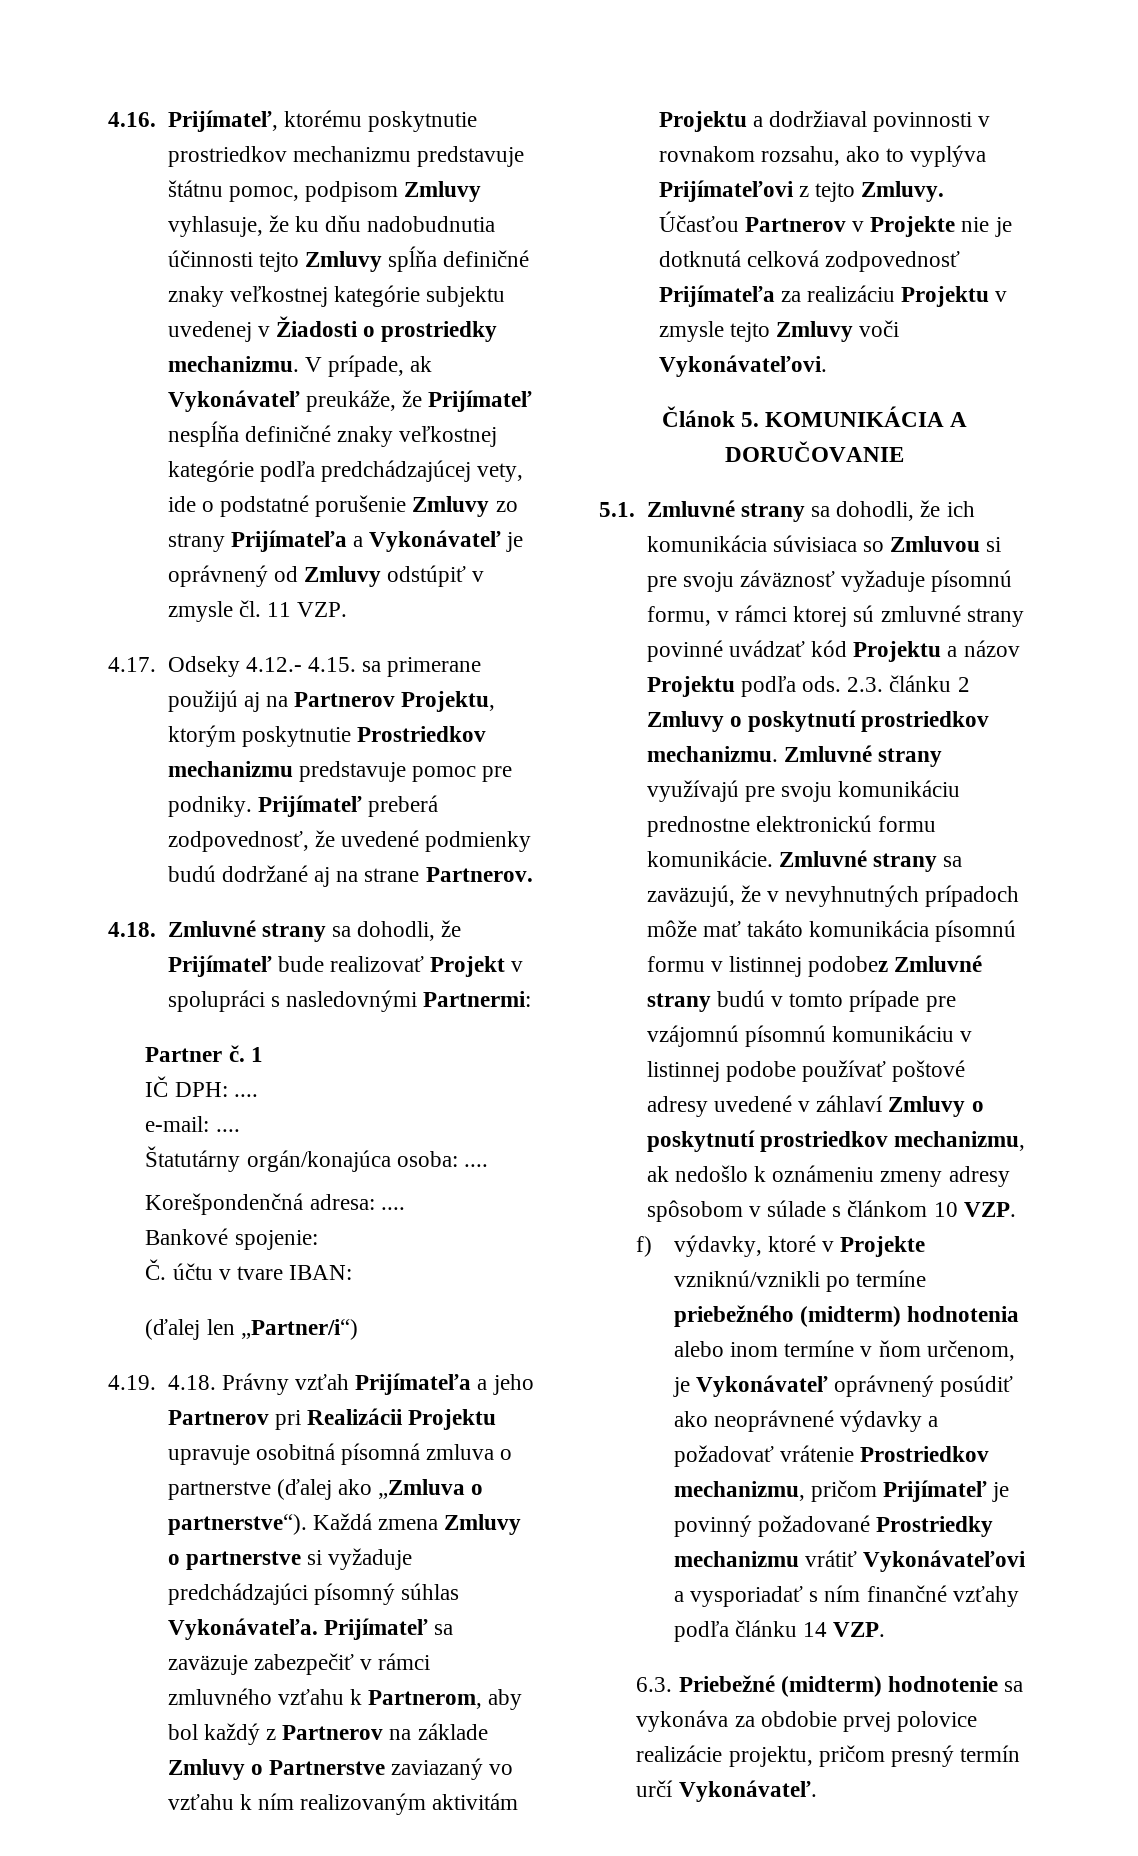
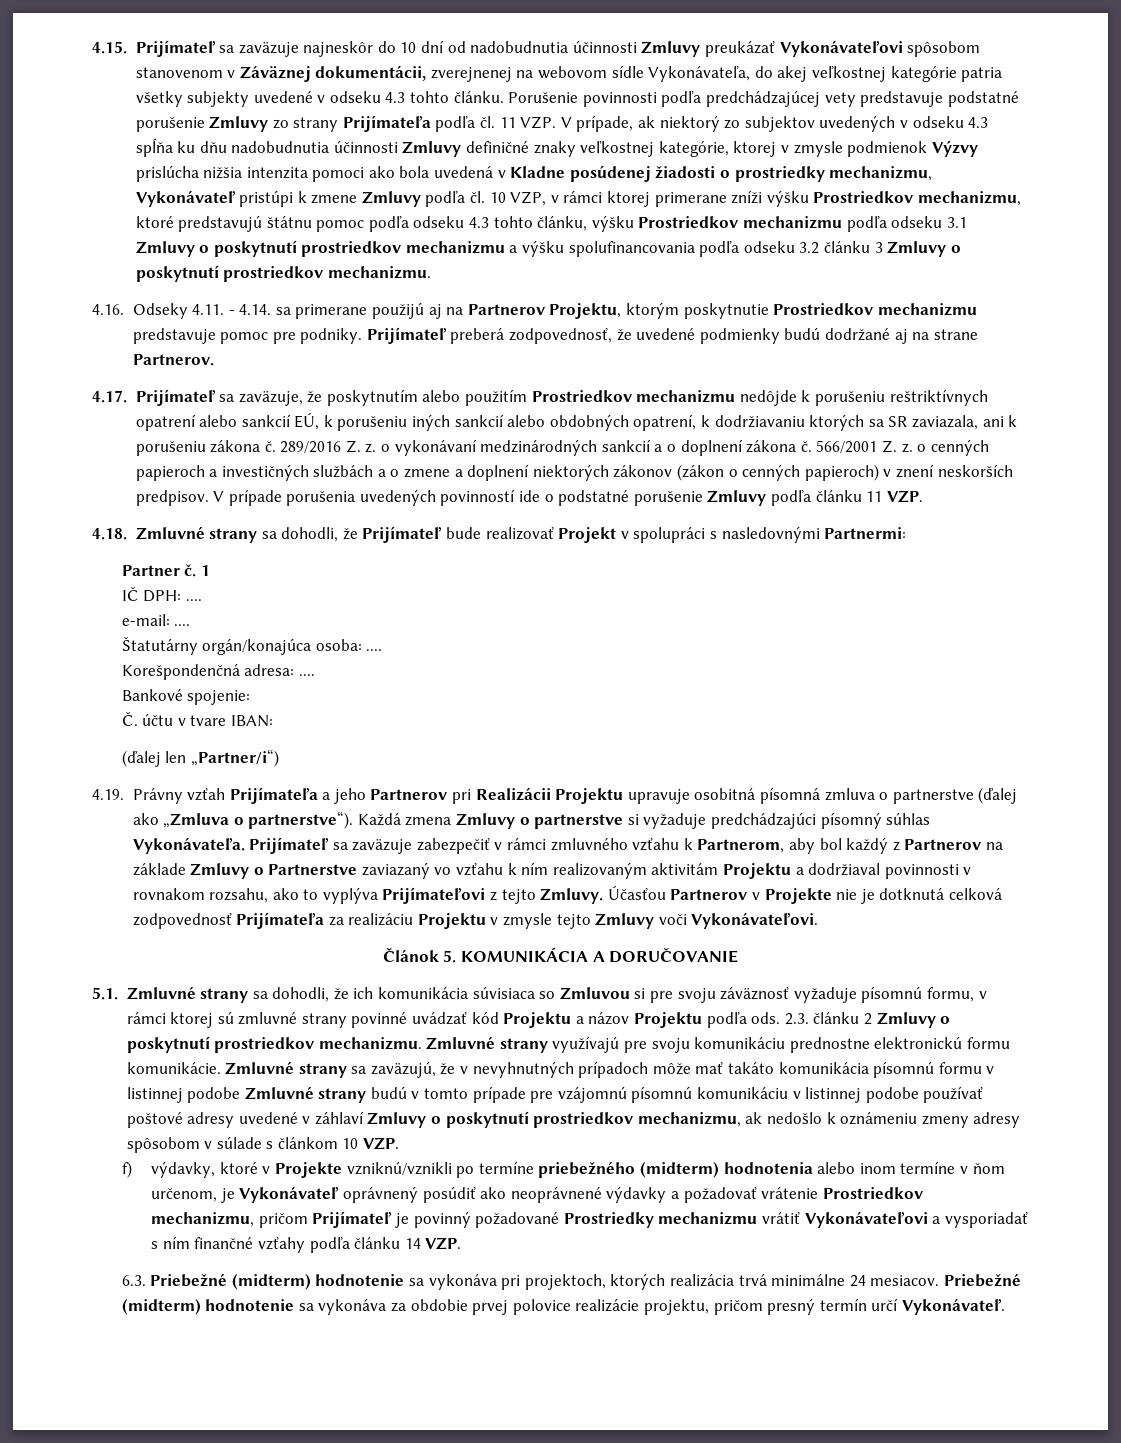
- 4.16. Prijímateľ, ktorému poskytnutie prostriedkov mechanizmu predstavuje štátnu pomoc, podpisom Zmluvy vyhlasuje, že ku dňu nadobudnutia účinnosti tejto Zmluvy spĺňa definičné znaky veľkostnej kategórie subjektu uvedenej v Žiadosti o prostriedky mechanizmu. V prípade, ak Vykonávateľ preukáže, že Prijímateľ nespĺňa definičné znaky veľkostnej kategórie podľa predchádzajúcej vety, ide o podstatné porušenie Zmluvy zo strany Prijímateľa a Vykonávateľ je oprávnený od Zmluvy odstúpiť v zmysle čl. 11 VZP.
- 4.17. Odseky 4.12.- 4.15. sa primerane použijú aj na Partnerov Projektu, ktorým poskytnutie Prostriedkov mechanizmu predstavuje pomoc pre podniky.
+ 4.15. Prijímateľ sa zaväzuje najneskôr do 10 dní od nadobudnutia účinnosti Zmluvy preukázať Vykonávateľovi spôsobom stanovenom v Záväznej dokumentácii, zverejnenej na webovom sídle Vykonávateľa, do akej veľkostnej kategórie patria všetky subjekty uvedené v odseku 4.3 tohto článku. Porušenie povinnosti podľa predchádzajúcej vety predstavuje podstatné porušenie Zmluvy zo strany Prijímateľa podľa čl. 11 VZP. V prípade, ak niektorý zo subjektov uvedených v odseku 4.3 spĺňa ku dňu nadobudnutia účinnosti Zmluvy definičné znaky veľkostnej kategórie, ktorej v zmysle podmienok Výzvy prislúcha nižšia intenzita pomoci ako bola uvedená v Kladne posúdenej žiadosti o prostriedky mechanizmu, Vykonávateľ pristúpi k zmene Zmluvy podľa čl. 10 VZP, v rámci ktorej primerane zníži výšku Prostriedkov mechanizmu, ktoré predstavujú štátnu pomoc podľa odseku 4.3 tohto článku, výšku Prostriedkov mechanizmu podľa odseku 3.1 Zmluvy o poskytnutí prostriedkov mechanizmu a výšku spolufinancovania podľa odseku 3.2 článku 3 Zmluvy o poskytnutí prostriedkov mechanizmu.
+ 4.16. Odseky 4.11. - 4.14. sa primerane použijú aj na Partnerov Projektu, ktorým poskytnutie Prostriedkov mechanizmu predstavuje pomoc pre podniky.
+ 4.17. Prijímateľ sa zaväzuje, že poskytnutím alebo použitím Prostriedkov mechanizmu nedôjde k porušeniu reštriktívnych opatrení alebo sankcií EÚ, k porušeniu iných sankcií alebo obdobných opatrení, k dodržiavaniu ktorých sa SR zaviazala, ani k porušeniu zákona č. 289/2016 Z. z. o vykonávaní medzinárodných sankcií a o doplnení zákona č. 566/2001 Z. z. o cenných papieroch a investičných službách a o zmene a doplnení niektorých zákonov (zákon o cenných papieroch) v znení neskorších predpisov. V prípade porušenia uvedených povinností ide o podstatné porušenie Zmluvy podľa článku 11 VZP.
- 4.19. 4.18. Právny vzťah Prijímateľa a jeho Partnerov pri Realizácii Projektu upravuje osobitná písomná zmluva o partnerstve (ďalej ako „Zmluva o partnerstve“).
+ 4.19. Právny vzťah Prijímateľa a jeho Partnerov pri Realizácii Projektu upravuje osobitná písomná zmluva o partnerstve (ďalej ako „Zmluva o partnerstve“).
- Zmluvné strany sa zaväzujú, že v nevyhnutných prípadoch môže mať takáto komunikácia písomnú formu v listinnej podobez Zmluvné strany budú v tomto prípade pre vzájomnú písomnú komunikáciu v listinnej podobe používať poštové adresy uvedené v záhlaví Zmluvy o poskytnutí prostriedkov mechanizmu, ak nedošlo k oznámeniu zmeny adresy spôsobom v súlade s článkom 10 VZP.
+ Zmluvné strany sa zaväzujú, že v nevyhnutných prípadoch môže mať takáto komunikácia písomnú formu v listinnej podobe Zmluvné strany budú v tomto prípade pre vzájomnú písomnú komunikáciu v listinnej podobe používať poštové adresy uvedené v záhlaví Zmluvy o poskytnutí prostriedkov mechanizmu, ak nedošlo k oznámeniu zmeny adresy spôsobom v súlade s článkom 10 VZP.
- 6.3. Priebežné (midterm) hodnotenie sa vykonáva za obdobie prvej polovice realizácie projektu, pričom presný termín určí Vykonávateľ.
+ 6.3. Priebežné (midterm) hodnotenie sa vykonáva pri projektoch, ktorých realizácia trvá minimálne 24 mesiacov. Priebežné (midterm) hodnotenie sa vykonáva za obdobie prvej polovice realizácie projektu, pričom presný termín určí Vykonávateľ.

